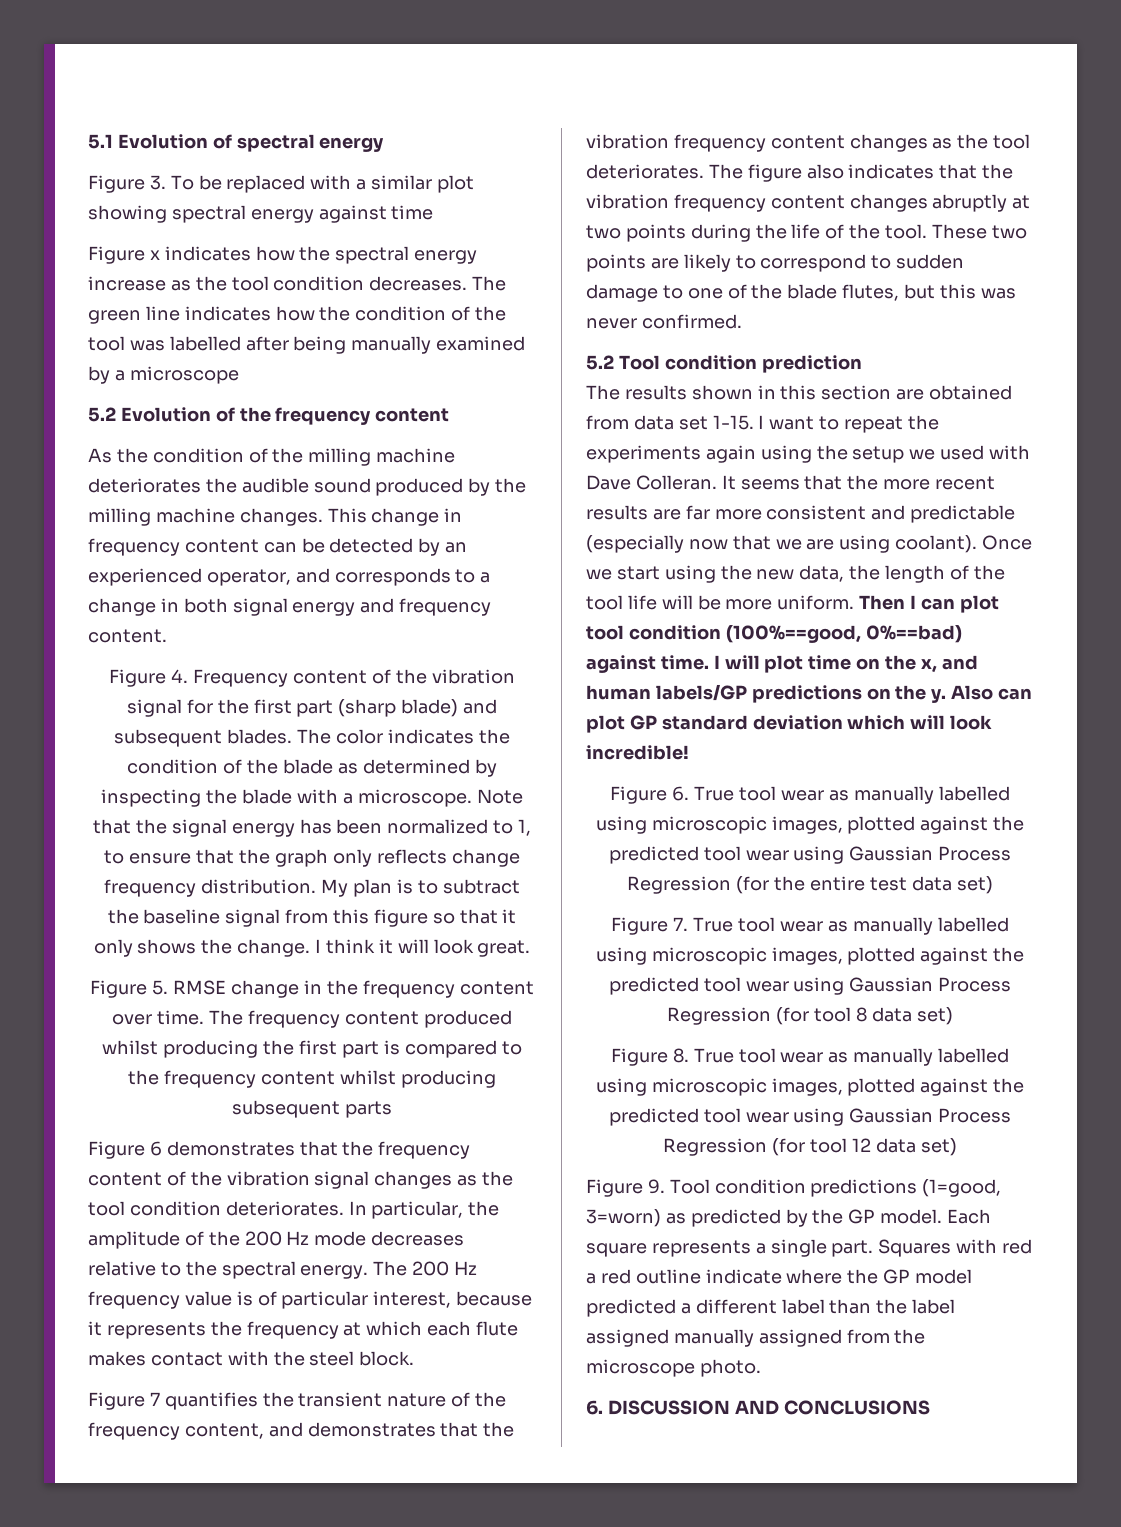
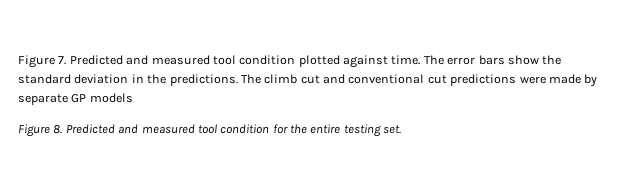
- 5.1 Evolution of spectral energy
- Figure 3. To be replaced with a similar plot showing spectral energy against time
- Figure x indicates how the spectral energy increase as the tool condition decreases. The green line indicates how the condition of the tool was labelled after being manually examined by a microscope
- 5.2 Evolution of the frequency content
- As the condition of the milling machine deteriorates the audible sound produced by the milling machine changes. This change in frequency content can be detected by an experienced operator, and corresponds to a change in both signal energy and frequency content.
- Figure 4. Frequency content of the vibration signal for the first part (sharp blade) and subsequent blades. The color indicates the condition of the blade as determined by inspecting the blade with a microscope. Note that the signal energy has been normalized to 1, to ensure that the graph only reflects change frequency distribution. My plan is to subtract the baseline signal from this figure so that it only shows the change. I think it will look great.
- Figure 5. RMSE change in the frequency content over time. The frequency content produced whilst producing the first part is compared to the frequency content whilst producing subsequent parts
- Figure 6 demonstrates that the frequency content of the vibration signal changes as the tool condition deteriorates. In particular, the amplitude of the 200 Hz mode decreases relative to the spectral energy. The 200 Hz frequency value is of particular interest, because it represents the frequency at which each flute makes contact with the steel block.
- Figure 7 quantifies the transient nature of the frequency content, and demonstrates that the vibration frequency content changes as the tool deteriorates. The figure also indicates that the vibration frequency content changes abruptly at two points during the life of the tool. These two points are likely to correspond to sudden damage to one of the blade flutes, but this was never confirmed.
- 5.2 Tool condition prediction
- The results shown in this section are obtained from data set 1-15. I want to repeat the experiments again using the setup we used with Dave Colleran. It seems that the more recent results are far more consistent and predictable (especially now that we are using coolant). Once we start using the new data, the length of the tool life will be more uniform. Then I can plot tool condition (100%==good, 0%==bad) against time. I will plot time on the x, and human labels/GP predictions on the y. Also can plot GP standard deviation which will look incredible!
- Figure 6. True tool wear as manually labelled using microscopic images, plotted against the predicted tool wear using Gaussian Process Regression (for the entire test data set)
- Figure 7. True tool wear as manually labelled using microscopic images, plotted against the predicted tool wear using Gaussian Process Regression (for tool 8 data set)
- Figure 8. True tool wear as manually labelled using microscopic images, plotted against the predicted tool wear using Gaussian Process Regression (for tool 12 data set)
- Figure 9. Tool condition predictions (1=good, 3=worn) as predicted by the GP model. Each square represents a single part. Squares with red a red outline indicate where the GP model predicted a different label than the label assigned manually assigned from the microscope photo.
- 6. DISCUSSION AND CONCLUSIONS
+ Figure 7. Predicted and measured tool condition plotted against time. The error bars show the standard deviation in the predictions. The climb cut and conventional cut predictions were made by separate GP models
+ Figure 8. Predicted and measured tool condition for the entire testing set.

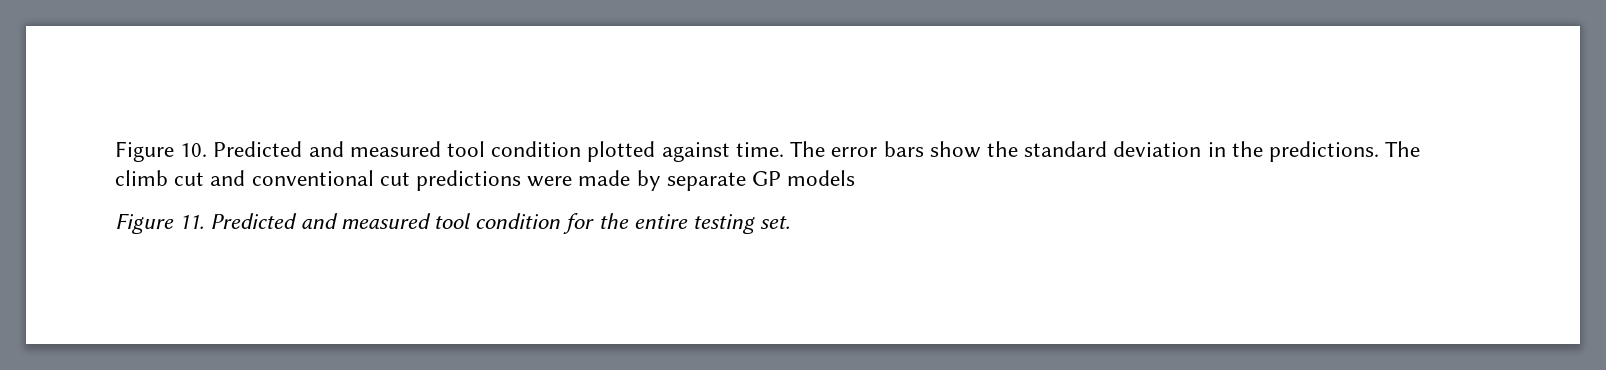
- Figure 7. Predicted and measured tool condition plotted against time.
+ Figure 10. Predicted and measured tool condition plotted against time.
- Figure 8. Predicted and measured tool condition for the entire testing set.
+ Figure 11. Predicted and measured tool condition for the entire testing set.

